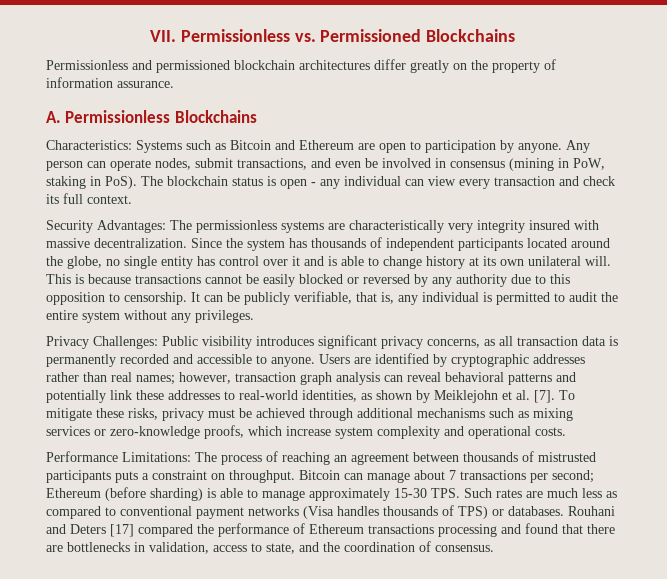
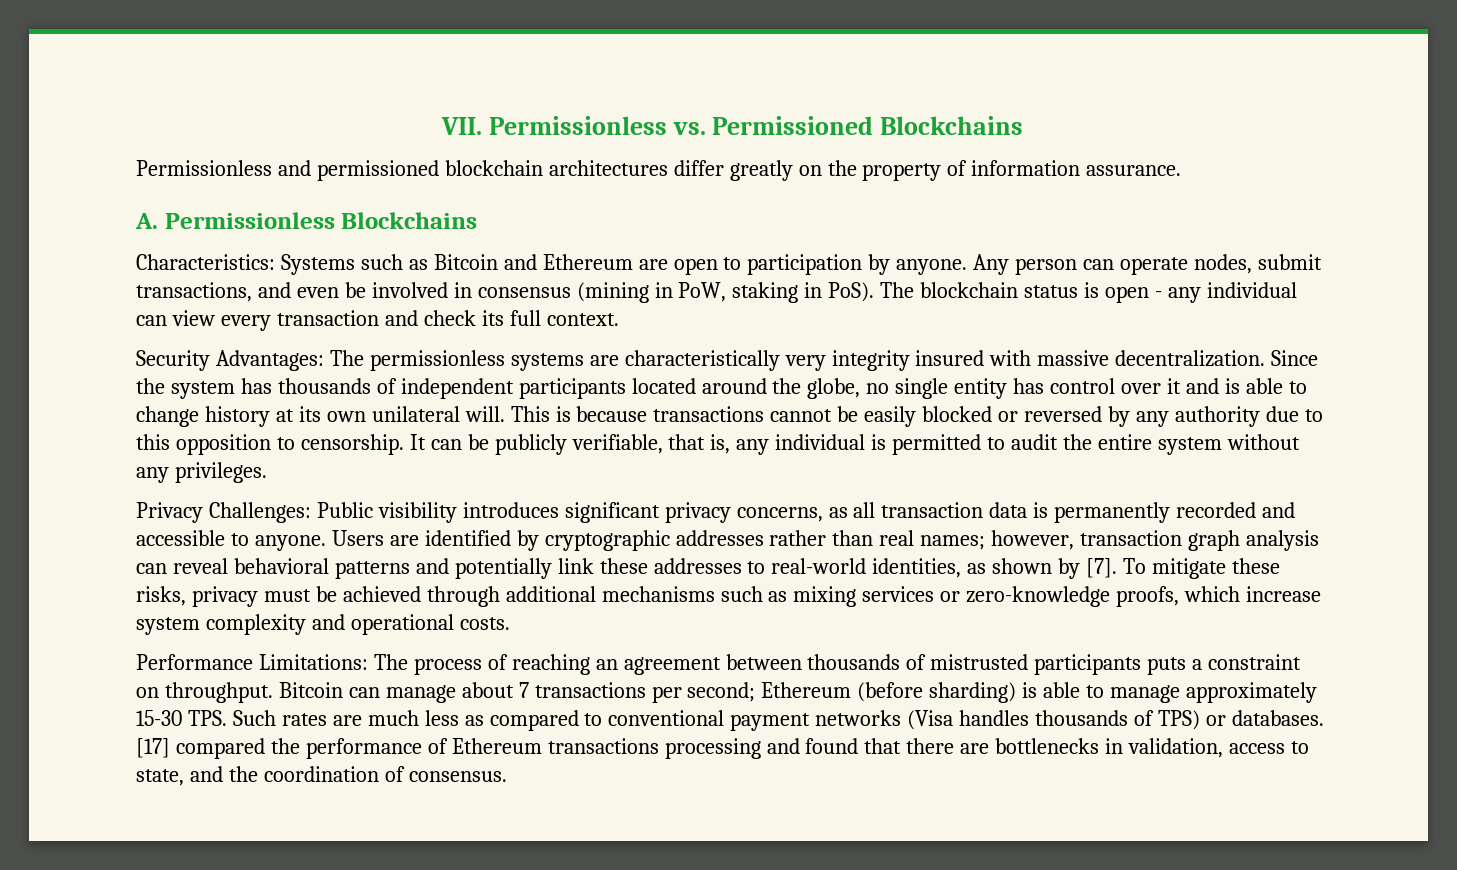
- Users are identified by cryptographic addresses rather than real names; however, transaction graph analysis can reveal behavioral patterns and potentially link these addresses to real-world identities, as shown by Meiklejohn et al. [7].
+ Users are identified by cryptographic addresses rather than real names; however, transaction graph analysis can reveal behavioral patterns and potentially link these addresses to real-world identities, as shown by [7].
- Rouhani and Deters [17] compared the performance of Ethereum transactions processing and found that there are bottlenecks in validation, access to state, and the coordination of consensus.
+ [17] compared the performance of Ethereum transactions processing and found that there are bottlenecks in validation, access to state, and the coordination of consensus.

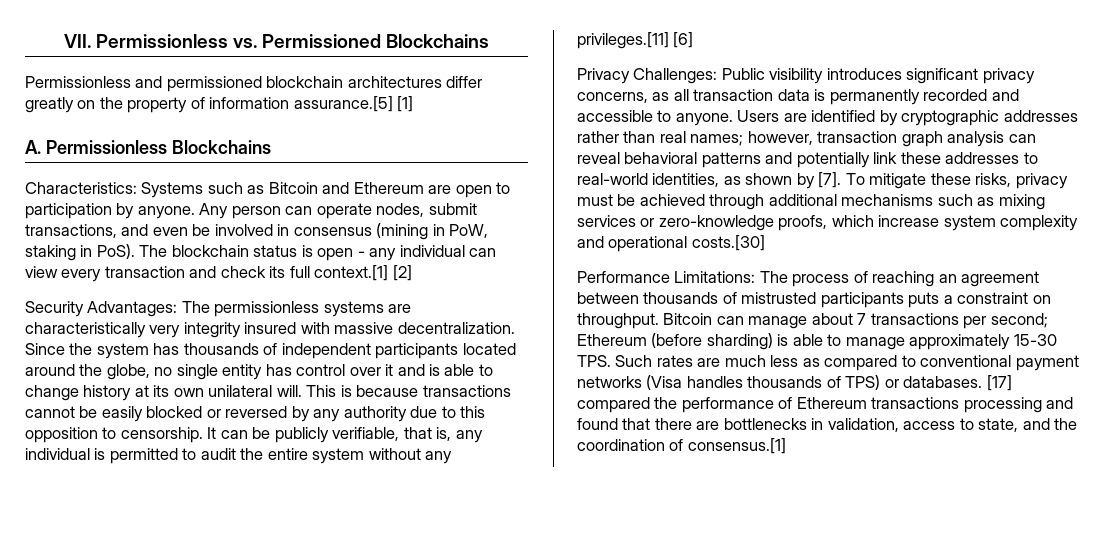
- Permissionless and permissioned blockchain architectures differ greatly on the property of information assurance.
+ Permissionless and permissioned blockchain architectures differ greatly on the property of information assurance.[5] [1]
- The blockchain status is open - any individual can view every transaction and check its full context.
+ The blockchain status is open - any individual can view every transaction and check its full context.[1] [2]
- It can be publicly verifiable, that is, any individual is permitted to audit the entire system without any privileges.
+ It can be publicly verifiable, that is, any individual is permitted to audit the entire system without any privileges.[11] [6]
- To mitigate these risks, privacy must be achieved through additional mechanisms such as mixing services or zero-knowledge proofs, which increase system complexity and operational costs.
+ To mitigate these risks, privacy must be achieved through additional mechanisms such as mixing services or zero-knowledge proofs, which increase system complexity and operational costs.[30]
- [17] compared the performance of Ethereum transactions processing and found that there are bottlenecks in validation, access to state, and the coordination of consensus.
+ [17] compared the performance of Ethereum transactions processing and found that there are bottlenecks in validation, access to state, and the coordination of consensus.[1]

